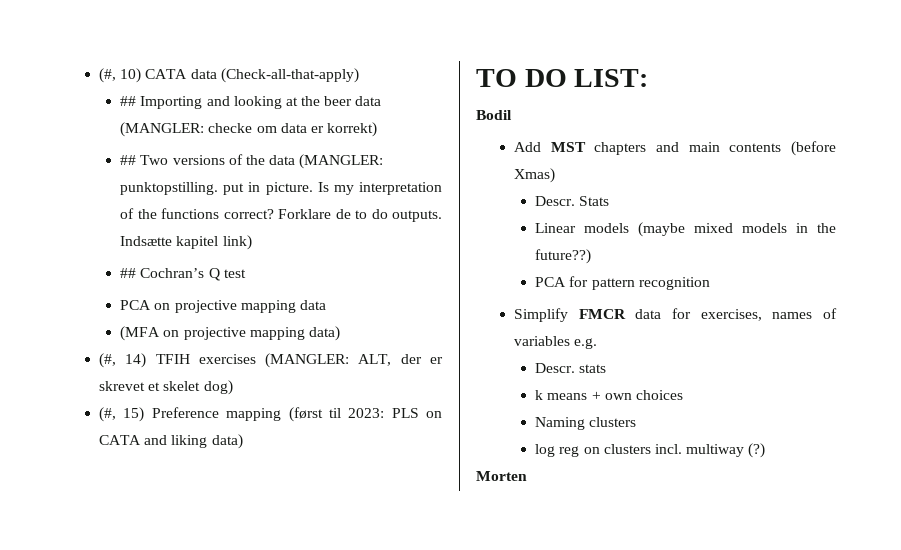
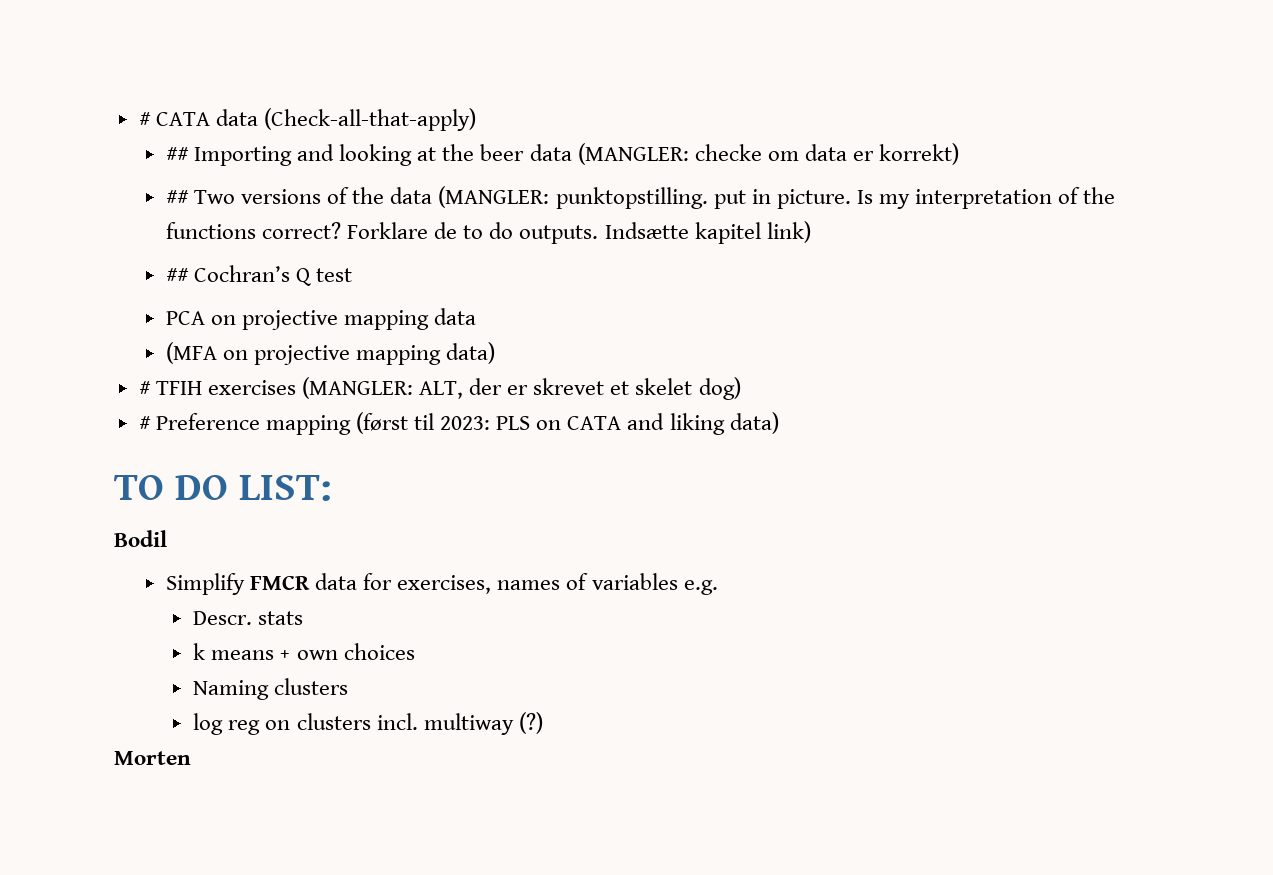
- (#, 10) CATA data (Check-all-that-apply)
+ # CATA data (Check-all-that-apply)
- (#, 14) TFIH exercises (MANGLER: ALT, der er skrevet et skelet dog)
+ # TFIH exercises (MANGLER: ALT, der er skrevet et skelet dog)
- (#, 15) Preference mapping (først til 2023: PLS on CATA and liking data)
+ # Preference mapping (først til 2023: PLS on CATA and liking data)
- Add MST chapters and main contents (before Xmas)
- Descr. Stats
- Linear models (maybe mixed models in the future??)
- PCA for pattern recognition

